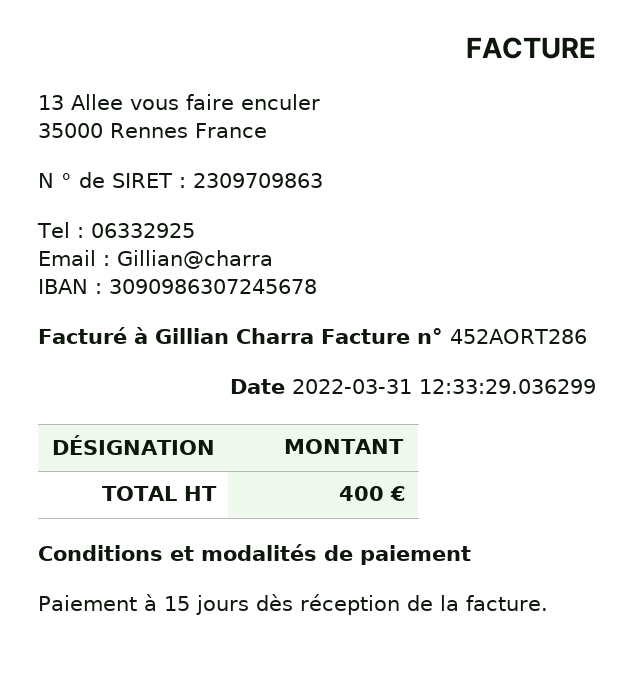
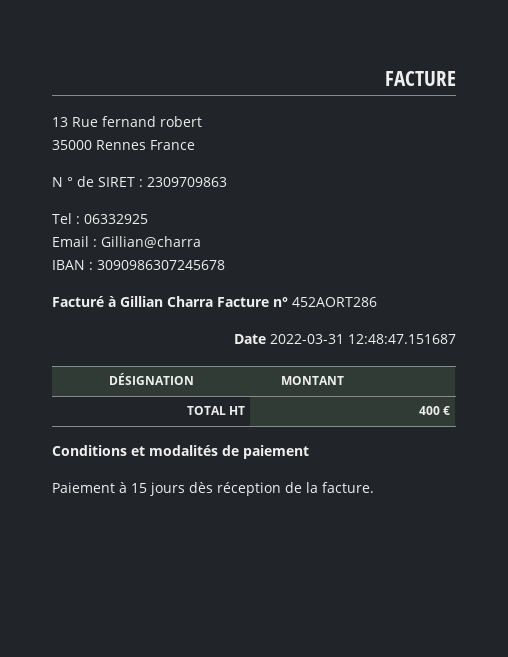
- 13 Allee vous faire enculer
+ 13 Rue fernand robert
- Date 2022-03-31 12:33:29.036299
+ Date 2022-03-31 12:48:47.151687

